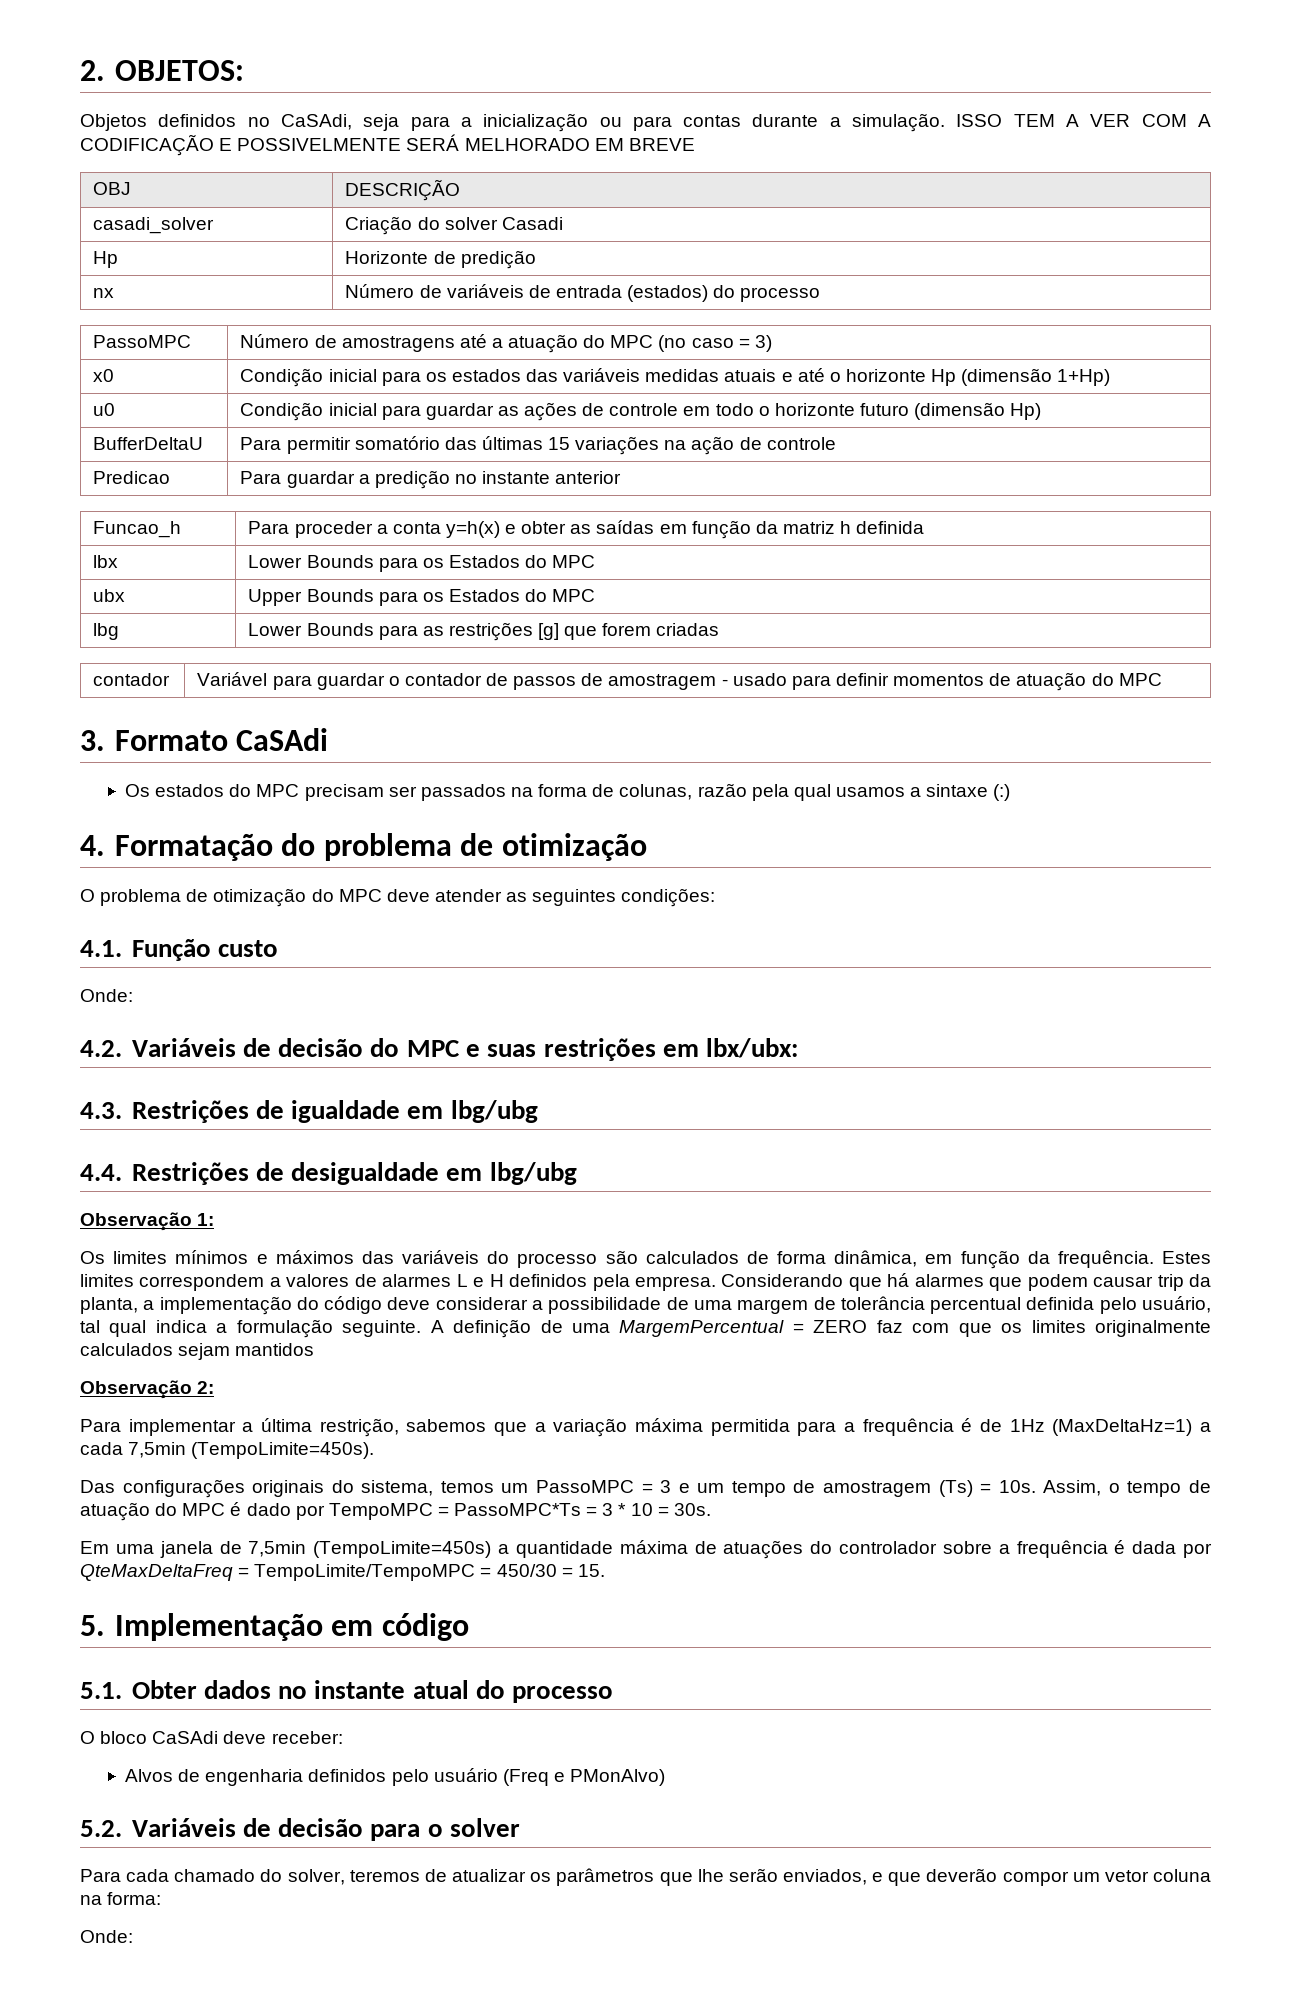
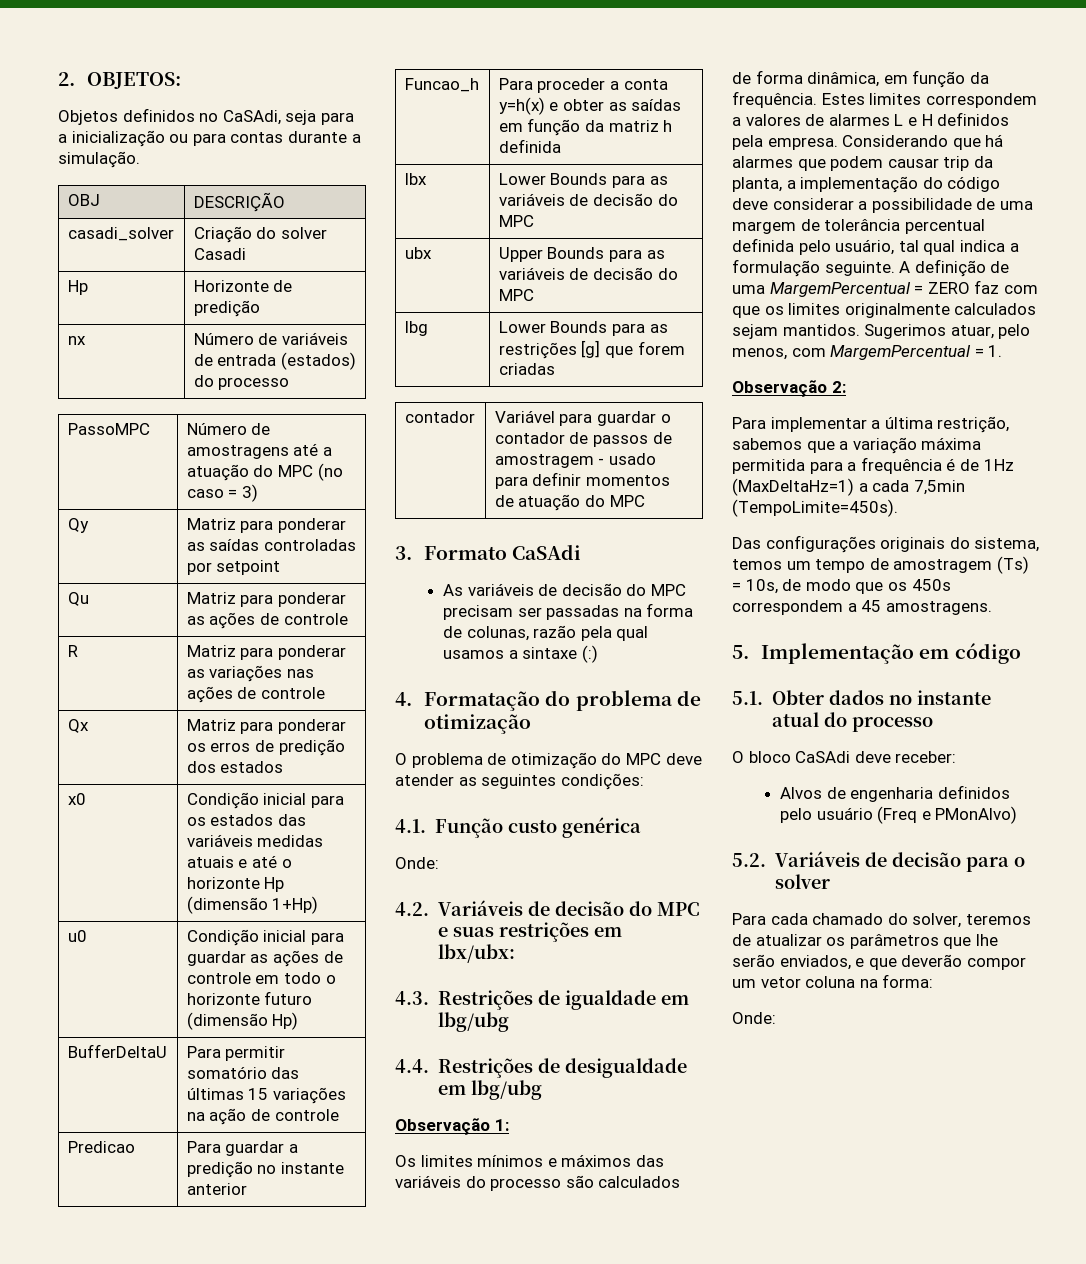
- ISSO TEM A VER COM A CODIFICAÇÃO E POSSIVELMENTE SERÁ MELHORADO EM BREVE
+ Qy | Matriz para ponderar as saídas controladas por setpoint
+ Qu | Matriz para ponderar as ações de controle
+ R | Matriz para ponderar as variações nas ações de controle
+ Qx | Matriz para ponderar os erros de predição dos estados
- lbx | Lower Bounds para os Estados do MPC
+ lbx | Lower Bounds para as variáveis de decisão do MPC
- ubx | Upper Bounds para os Estados do MPC
+ ubx | Upper Bounds para as variáveis de decisão do MPC
- Os estados do MPC precisam ser passados na forma de colunas, razão pela qual usamos a sintaxe (:)
+ As variáveis de decisão do MPC precisam ser passadas na forma de colunas, razão pela qual usamos a sintaxe (:)
- 4.1. Função custo
+ 4.1. Função custo genérica
- A definição de uma MargemPercentual = ZERO faz com que os limites originalmente calculados sejam mantidos
+ A definição de uma MargemPercentual = ZERO faz com que os limites originalmente calculados sejam mantidos. Sugerimos atuar, pelo menos, com MargemPercentual = 1.
- Das configurações originais do sistema, temos um PassoMPC = 3 e um tempo de amostragem (Ts) = 10s. Assim, o tempo de atuação do MPC é dado por TempoMPC = PassoMPC*Ts = 3 * 10 = 30s.
- Em uma janela de 7,5min (TempoLimite=450s) a quantidade máxima de atuações do controlador sobre a frequência é dada por QteMaxDeltaFreq = TempoLimite/TempoMPC = 450/30 = 15.
+ Das configurações originais do sistema, temos um tempo de amostragem (Ts) = 10s, de modo que os 450s correspondem a 45 amostragens.

